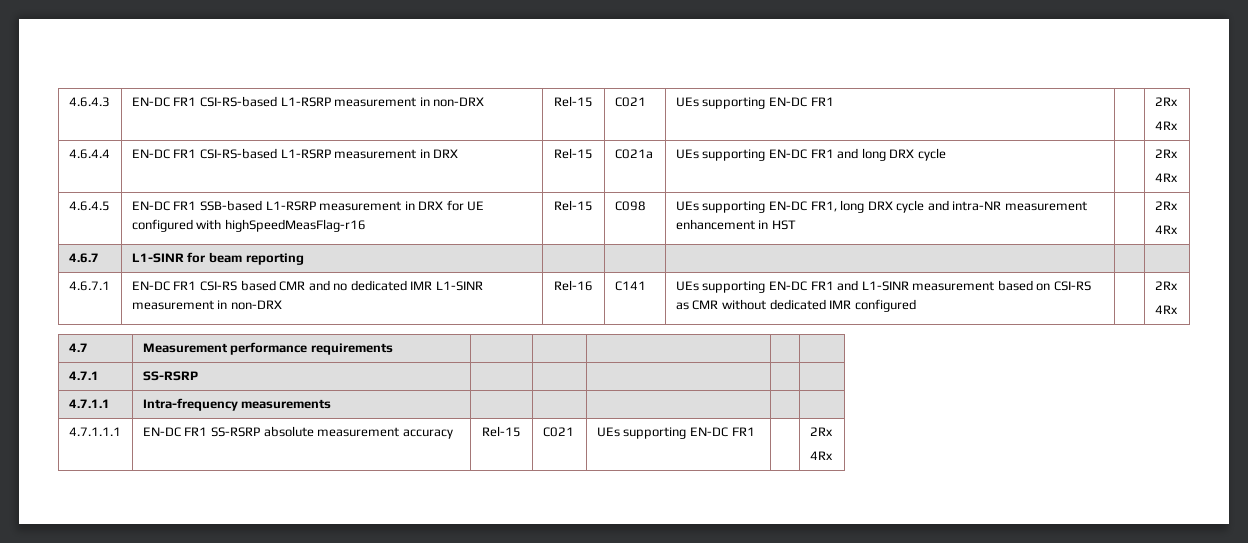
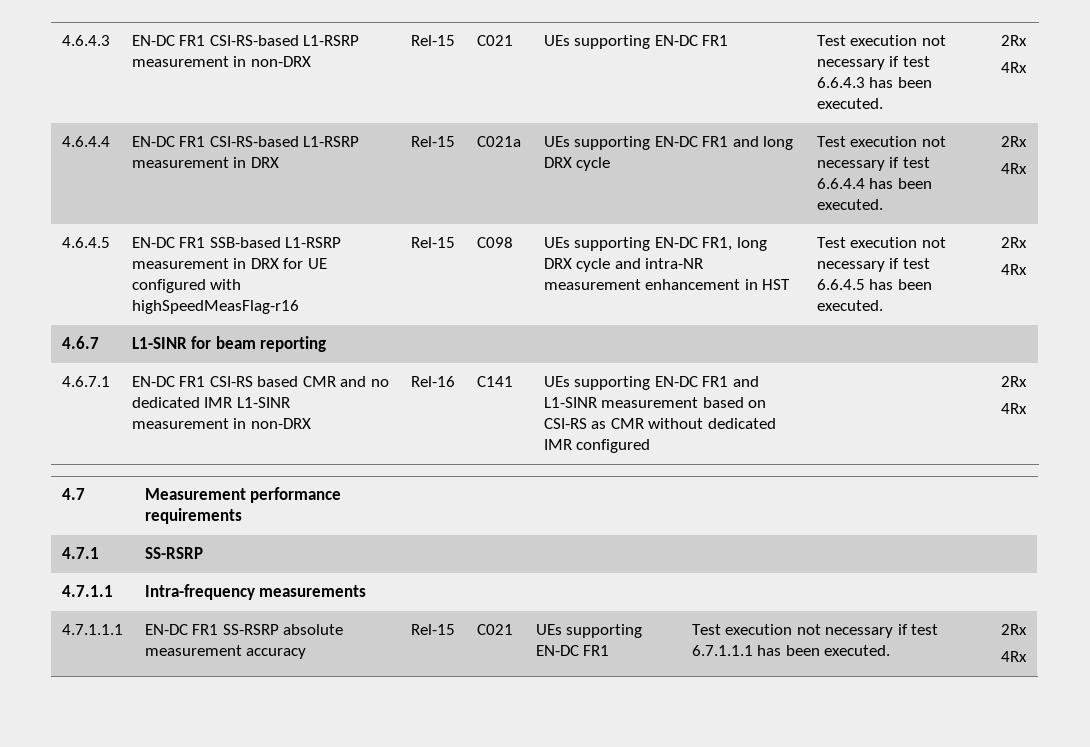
- 4.6.4.3 | EN-DC FR1 CSI-RS-based L1-RSRP measurement in non-DRX | Rel-15 | C021 | UEs supporting EN-DC FR1 | | 2Rx
+ 4.6.4.3 | EN-DC FR1 CSI-RS-based L1-RSRP measurement in non-DRX | Rel-15 | C021 | UEs supporting EN-DC FR1 | Test execution not necessary if test 6.6.4.3 has been executed. | 2Rx
- 4.6.4.4 | EN-DC FR1 CSI-RS-based L1-RSRP measurement in DRX | Rel-15 | C021a | UEs supporting EN-DC FR1 and long DRX cycle | | 2Rx
+ 4.6.4.4 | EN-DC FR1 CSI-RS-based L1-RSRP measurement in DRX | Rel-15 | C021a | UEs supporting EN-DC FR1 and long DRX cycle | Test execution not necessary if test 6.6.4.4 has been executed. | 2Rx
- 4.6.4.5 | EN-DC FR1 SSB-based L1-RSRP measurement in DRX for UE configured with highSpeedMeasFlag-r16 | Rel-15 | C098 | UEs supporting EN-DC FR1, long DRX cycle and intra-NR measurement enhancement in HST | | 2Rx
+ 4.6.4.5 | EN-DC FR1 SSB-based L1-RSRP measurement in DRX for UE configured with highSpeedMeasFlag-r16 | Rel-15 | C098 | UEs supporting EN-DC FR1, long DRX cycle and intra-NR measurement enhancement in HST | Test execution not necessary if test 6.6.4.5 has been executed. | 2Rx
- 4.7.1.1.1 | EN-DC FR1 SS-RSRP absolute measurement accuracy | Rel-15 | C021 | UEs supporting EN-DC FR1 | | 2Rx
+ 4.7.1.1.1 | EN-DC FR1 SS-RSRP absolute measurement accuracy | Rel-15 | C021 | UEs supporting EN-DC FR1 | Test execution not necessary if test 6.7.1.1.1 has been executed. | 2Rx

